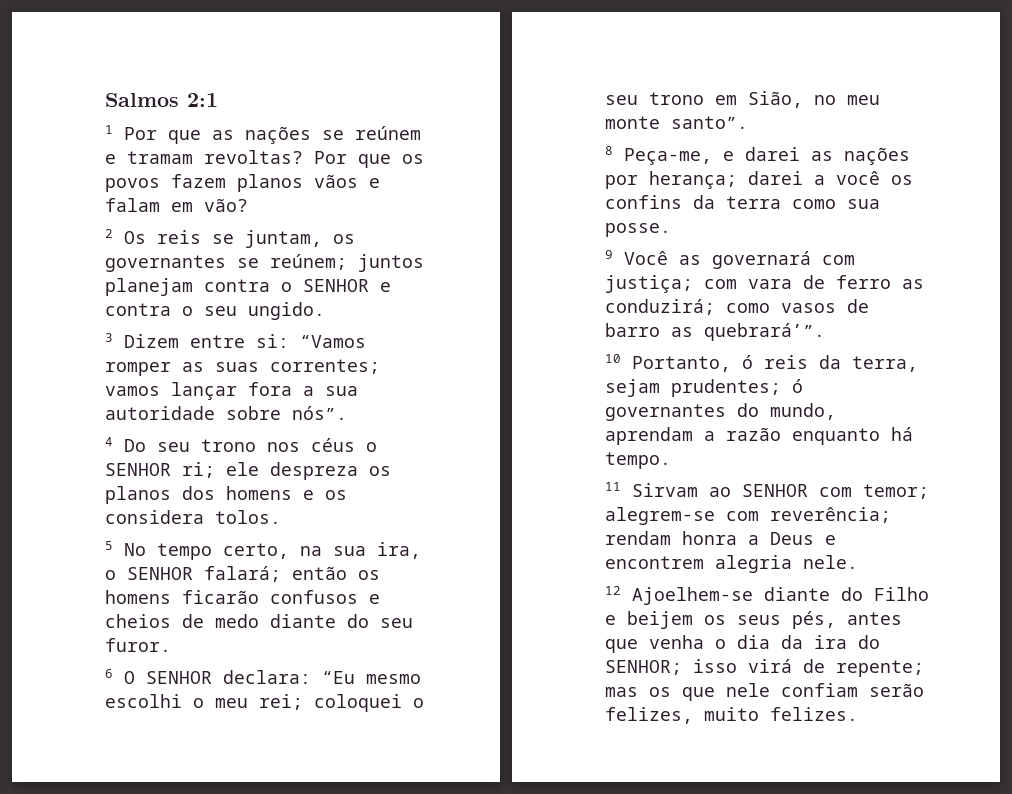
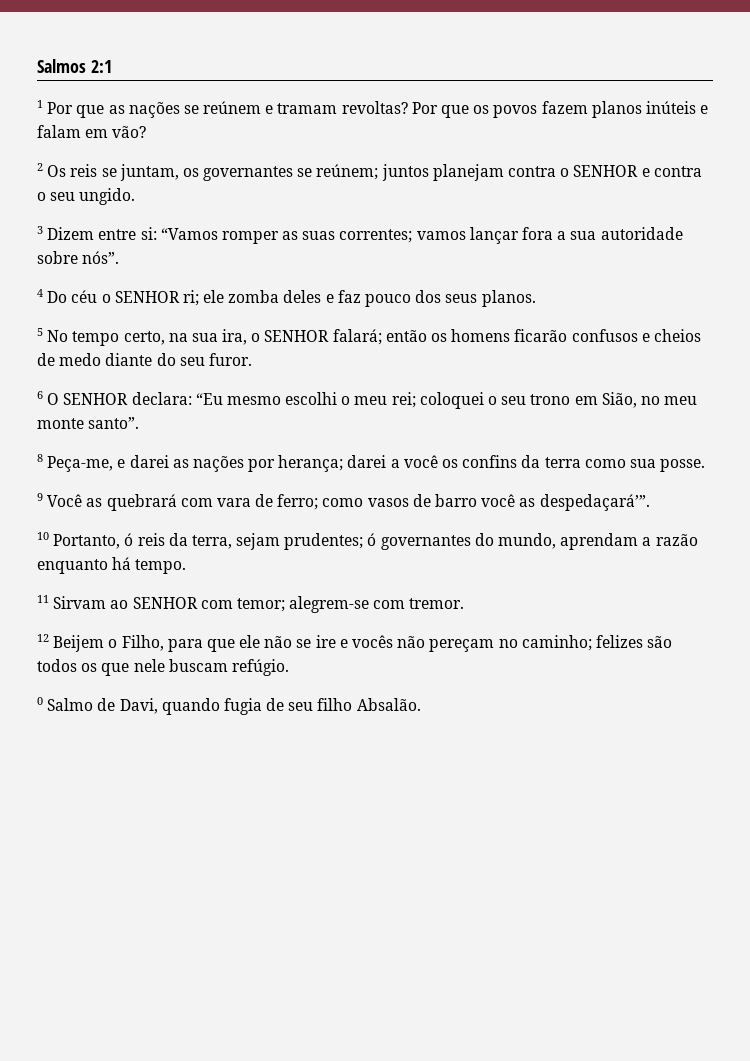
- Por que os povos fazem planos vãos e falam em vão?
+ Por que os povos fazem planos inúteis e falam em vão?
- 4 Do seu trono nos céus o SENHOR ri; ele despreza os planos dos homens e os considera tolos.
+ 4 Do céu o SENHOR ri; ele zomba deles e faz pouco dos seus planos.
- 9 Você as governará com justiça; com vara de ferro as conduzirá; como vasos de barro as quebrará’”.
+ 9 Você as quebrará com vara de ferro; como vasos de barro você as despedaçará’”.
- 11 Sirvam ao SENHOR com temor; alegrem-se com reverência; rendam honra a Deus e encontrem alegria nele.
- 12 Ajoelhem-se diante do Filho e beijem os seus pés, antes que venha o dia da ira do SENHOR; isso virá de repente; mas os que nele confiam serão felizes, muito felizes.
+ 11 Sirvam ao SENHOR com temor; alegrem-se com tremor.
+ 12 Beijem o Filho, para que ele não se ire e vocês não pereçam no caminho; felizes são todos os que nele buscam refúgio.
+ 0 Salmo de Davi, quando fugia de seu filho Absalão.

